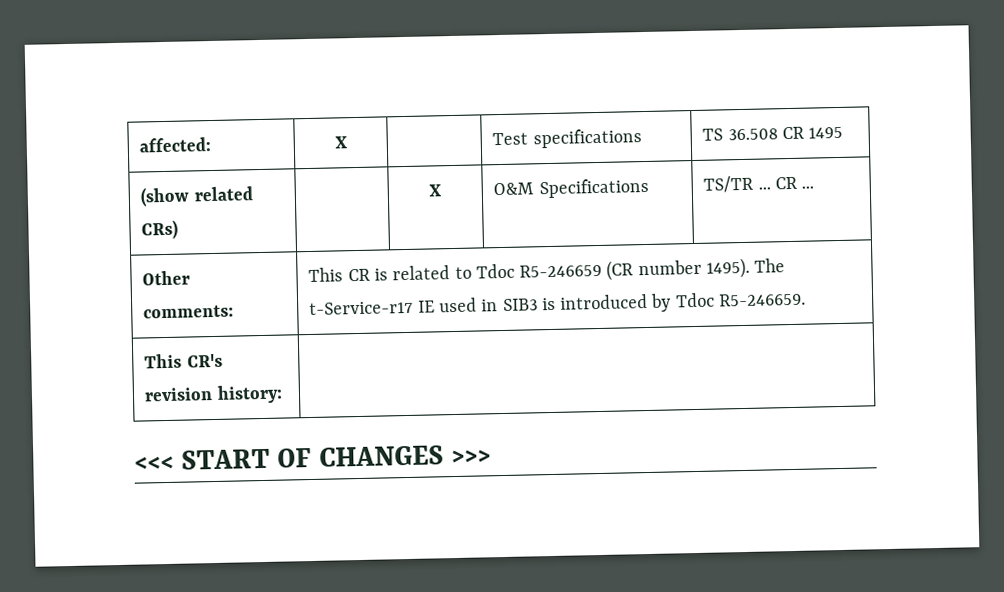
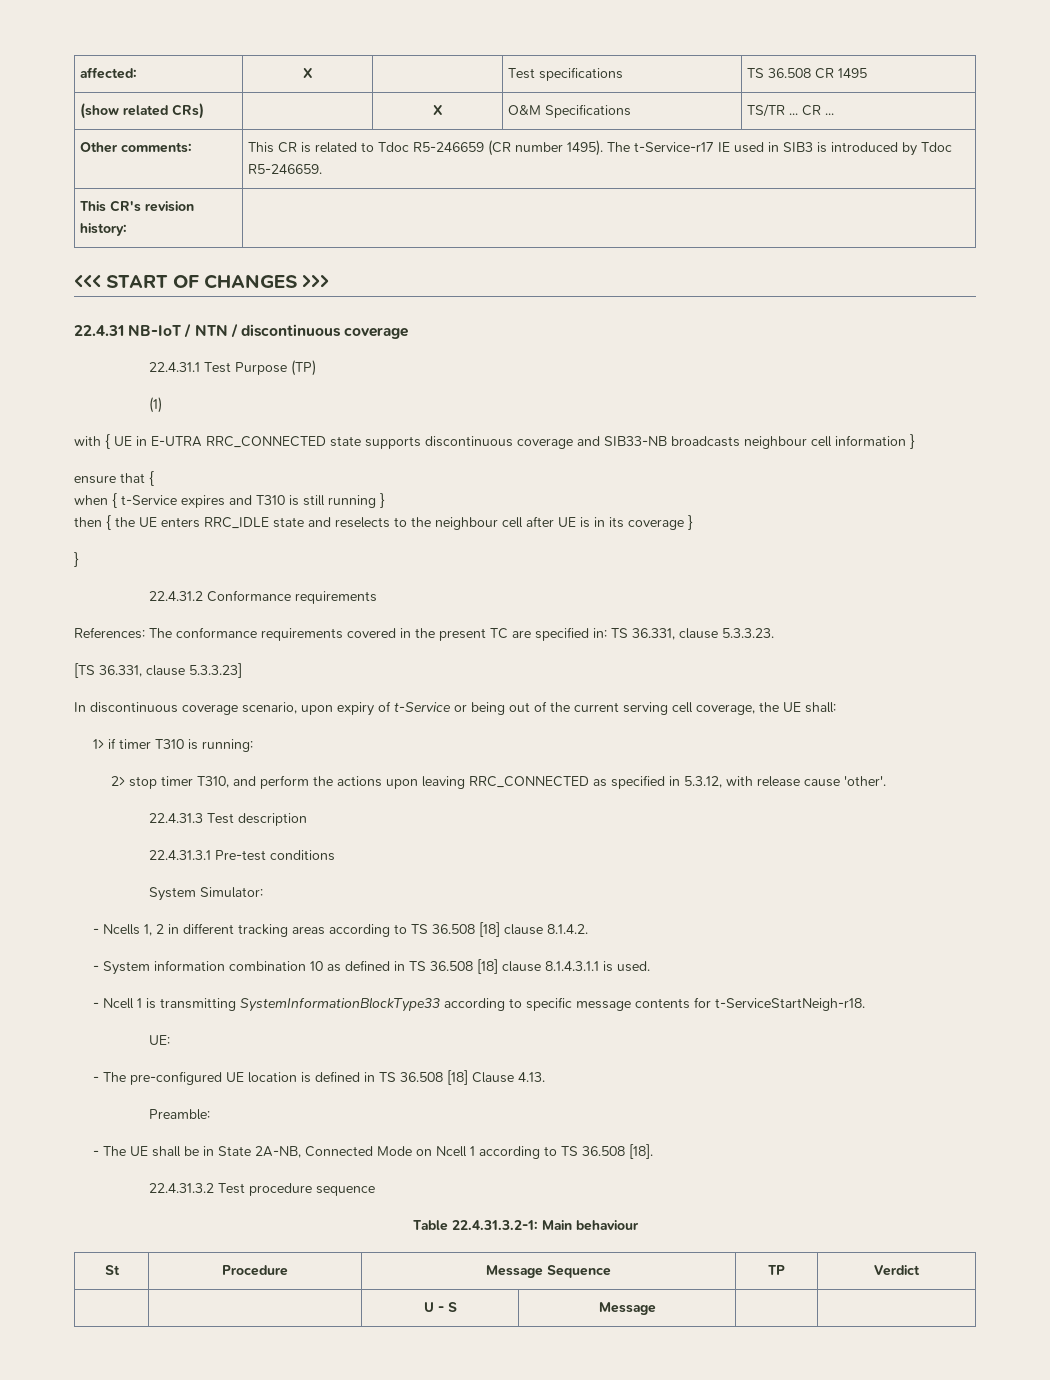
+ 22.4.31 NB-IoT / NTN / discontinuous coverage
+ 22.4.31.1 Test Purpose (TP)
+ (1)
+ with { UE in E-UTRA RRC_CONNECTED state supports discontinuous coverage and SIB33-NB broadcasts neighbour cell information }
+ ensure that {
+ when { t-Service expires and T310 is still running }
+ then { the UE enters RRC_IDLE state and reselects to the neighbour cell after UE is in its coverage }
+ }
+ 22.4.31.2 Conformance requirements
+ References: The conformance requirements covered in the present TC are specified in: TS 36.331, clause 5.3.3.23.
+ [TS 36.331, clause 5.3.3.23]
+ In discontinuous coverage scenario, upon expiry of t-Service or being out of the current serving cell coverage, the UE shall:
+ 1> if timer T310 is running:
+ 2> stop timer T310, and perform the actions upon leaving RRC_CONNECTED as specified in 5.3.12, with release cause 'other'.
+ 22.4.31.3 Test description
+ 22.4.31.3.1 Pre-test conditions
+ System Simulator:
+ - Ncells 1, 2 in different tracking areas according to TS 36.508 [18] clause 8.1.4.2.
+ - System information combination 10 as defined in TS 36.508 [18] clause 8.1.4.3.1.1 is used.
+ - Ncell 1 is transmitting SystemInformationBlockType33 according to specific message contents for t-ServiceStartNeigh-r18.
+ UE:
+ - The pre-configured UE location is defined in TS 36.508 [18] Clause 4.13.
+ Preamble:
+ - The UE shall be in State 2A-NB, Connected Mode on Ncell 1 according to TS 36.508 [18].
+ 22.4.31.3.2 Test procedure sequence
+ Table 22.4.31.3.2-1: Main behaviour
+ St | Procedure | Message Sequence | TP | Verdict
+ | | U - S | Message | |

